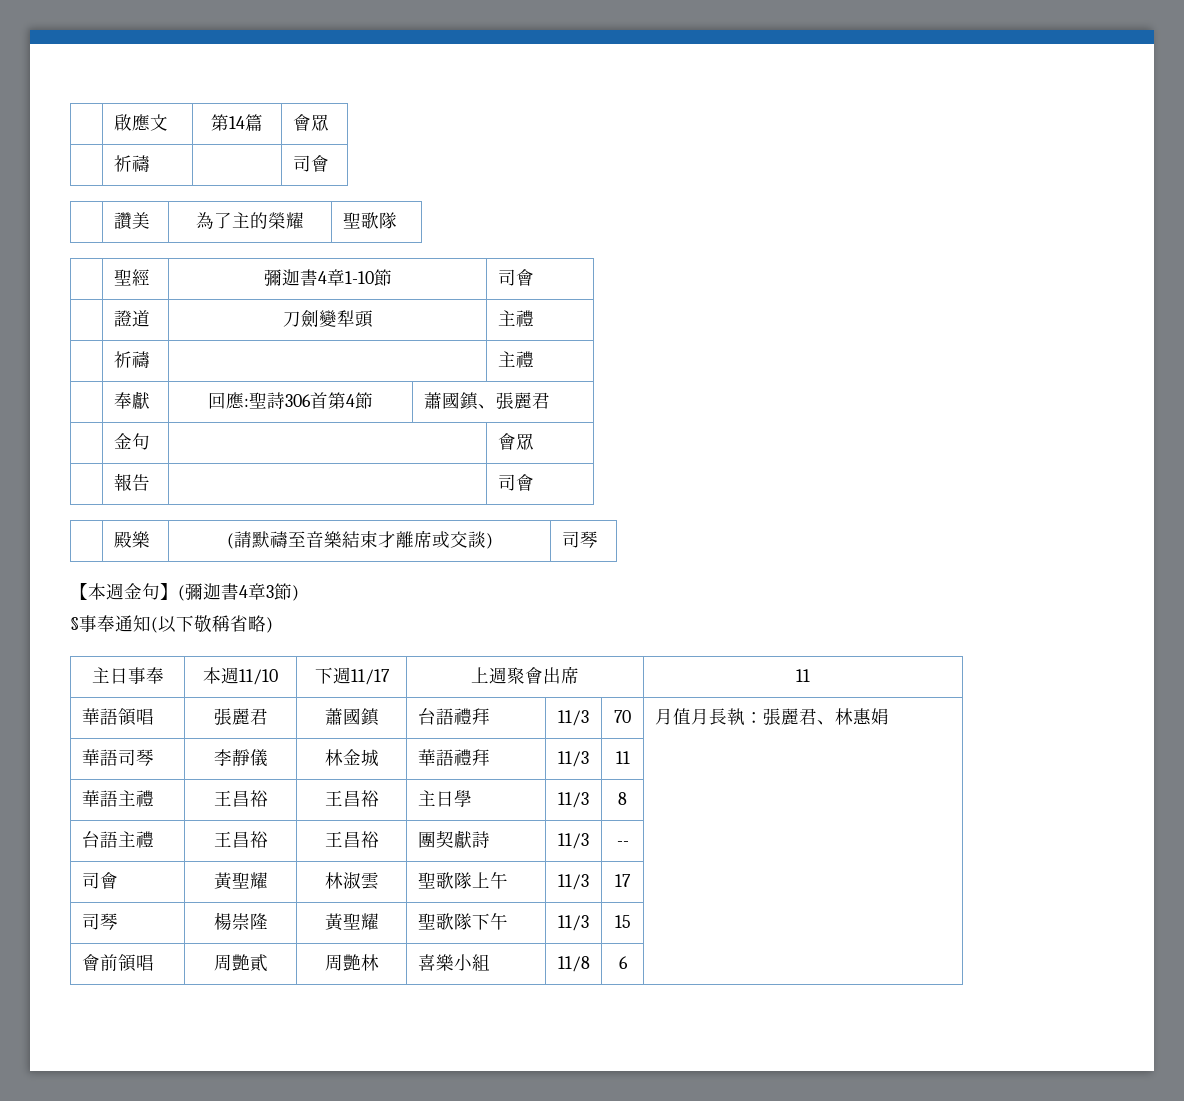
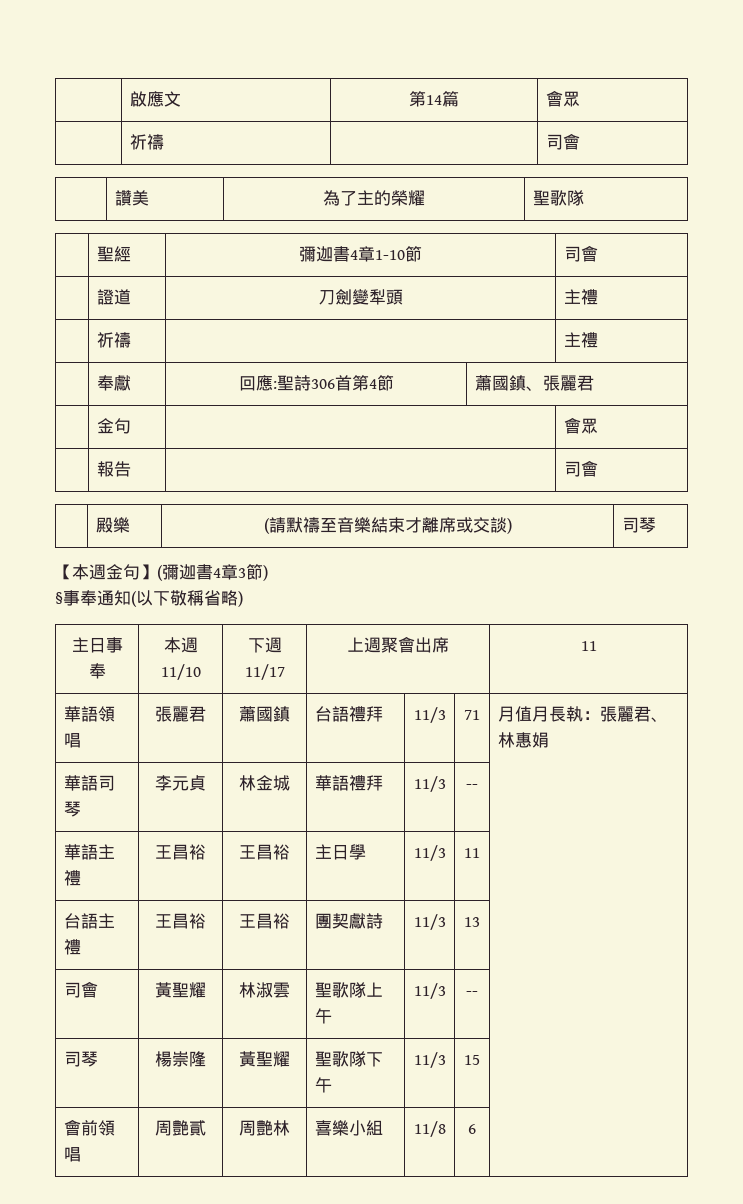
- 華語領唱 | 張麗君 | 蕭國鎮 | 台語禮拜 | 11/3 | 70 | 月值月長執：張麗君、林惠娟
+ 華語領唱 | 張麗君 | 蕭國鎮 | 台語禮拜 | 11/3 | 71 | 月值月長執：張麗君、林惠娟
- 華語司琴 | 李靜儀 | 林金城 | 華語禮拜 | 11/3 | 11 |
+ 華語司琴 | 李元貞 | 林金城 | 華語禮拜 | 11/3 | -- |
- 華語主禮 | 王昌裕 | 王昌裕 | 主日學 | 11/3 | 8 |
+ 華語主禮 | 王昌裕 | 王昌裕 | 主日學 | 11/3 | 11 |
- 台語主禮 | 王昌裕 | 王昌裕 | 團契獻詩 | 11/3 | -- |
+ 台語主禮 | 王昌裕 | 王昌裕 | 團契獻詩 | 11/3 | 13 |
- 司會 | 黃聖耀 | 林淑雲 | 聖歌隊上午 | 11/3 | 17 |
+ 司會 | 黃聖耀 | 林淑雲 | 聖歌隊上午 | 11/3 | -- |

